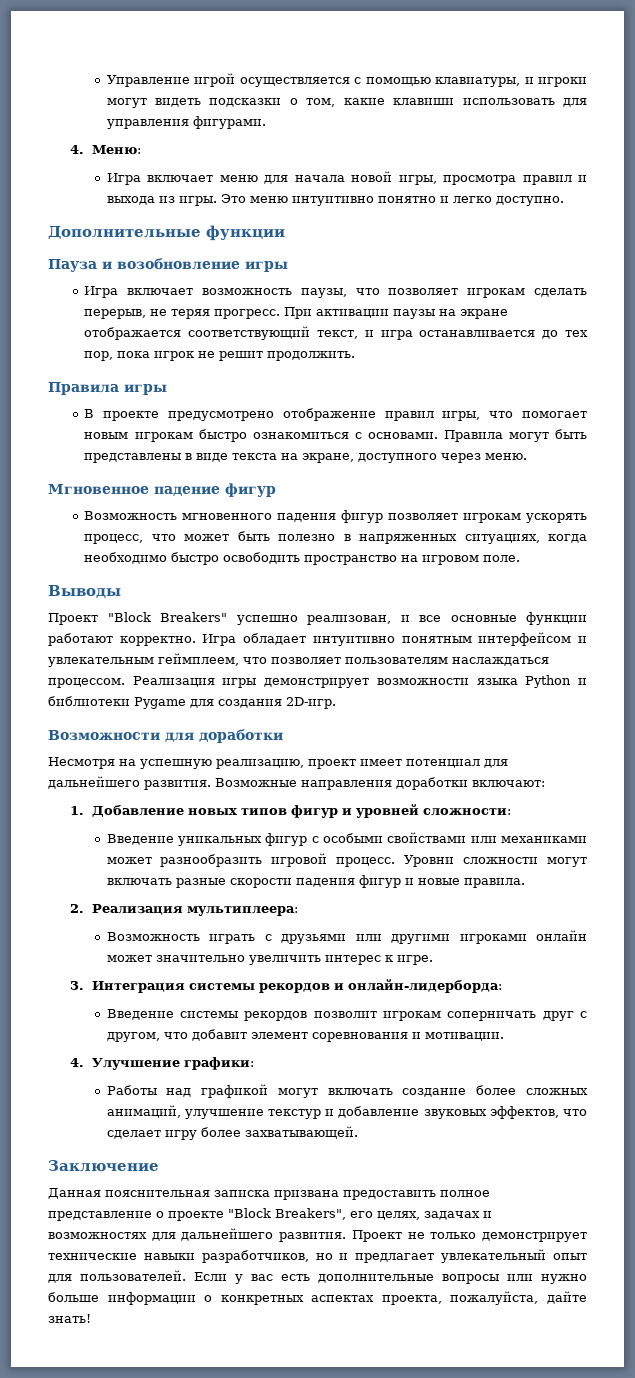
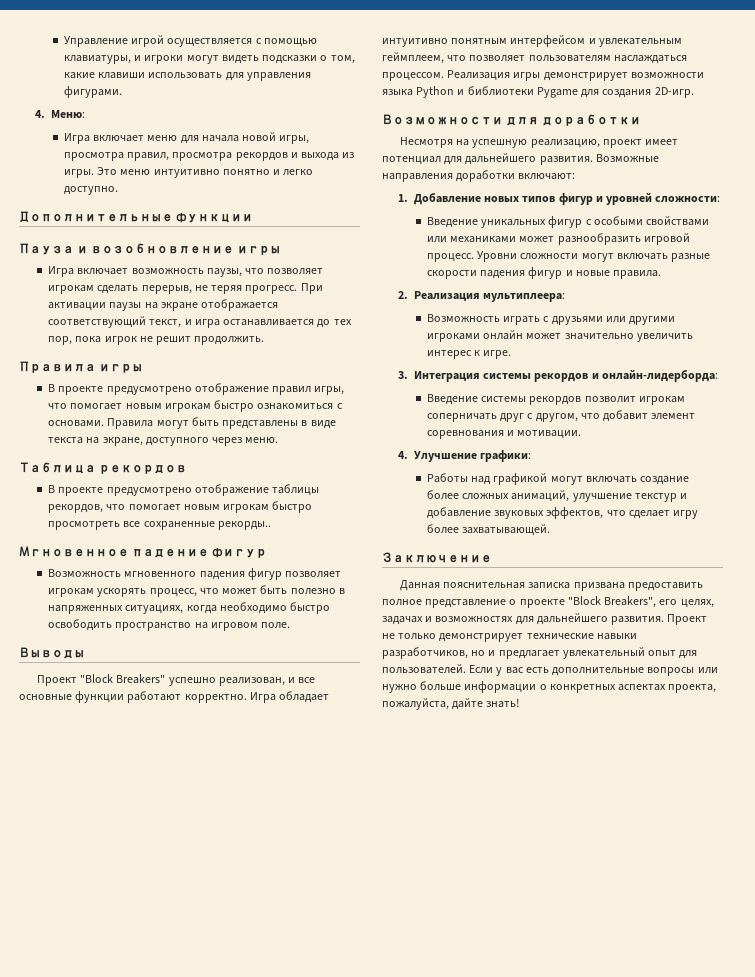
- Игра включает меню для начала новой игры, просмотра правил и выхода из игры.
+ Игра включает меню для начала новой игры, просмотра правил, просмотра рекордов и выхода из игры.
+ Таблица рекордов
+ В проекте предусмотрено отображение таблицы рекордов, что помогает новым игрокам быстро просмотреть все сохраненные рекорды..

